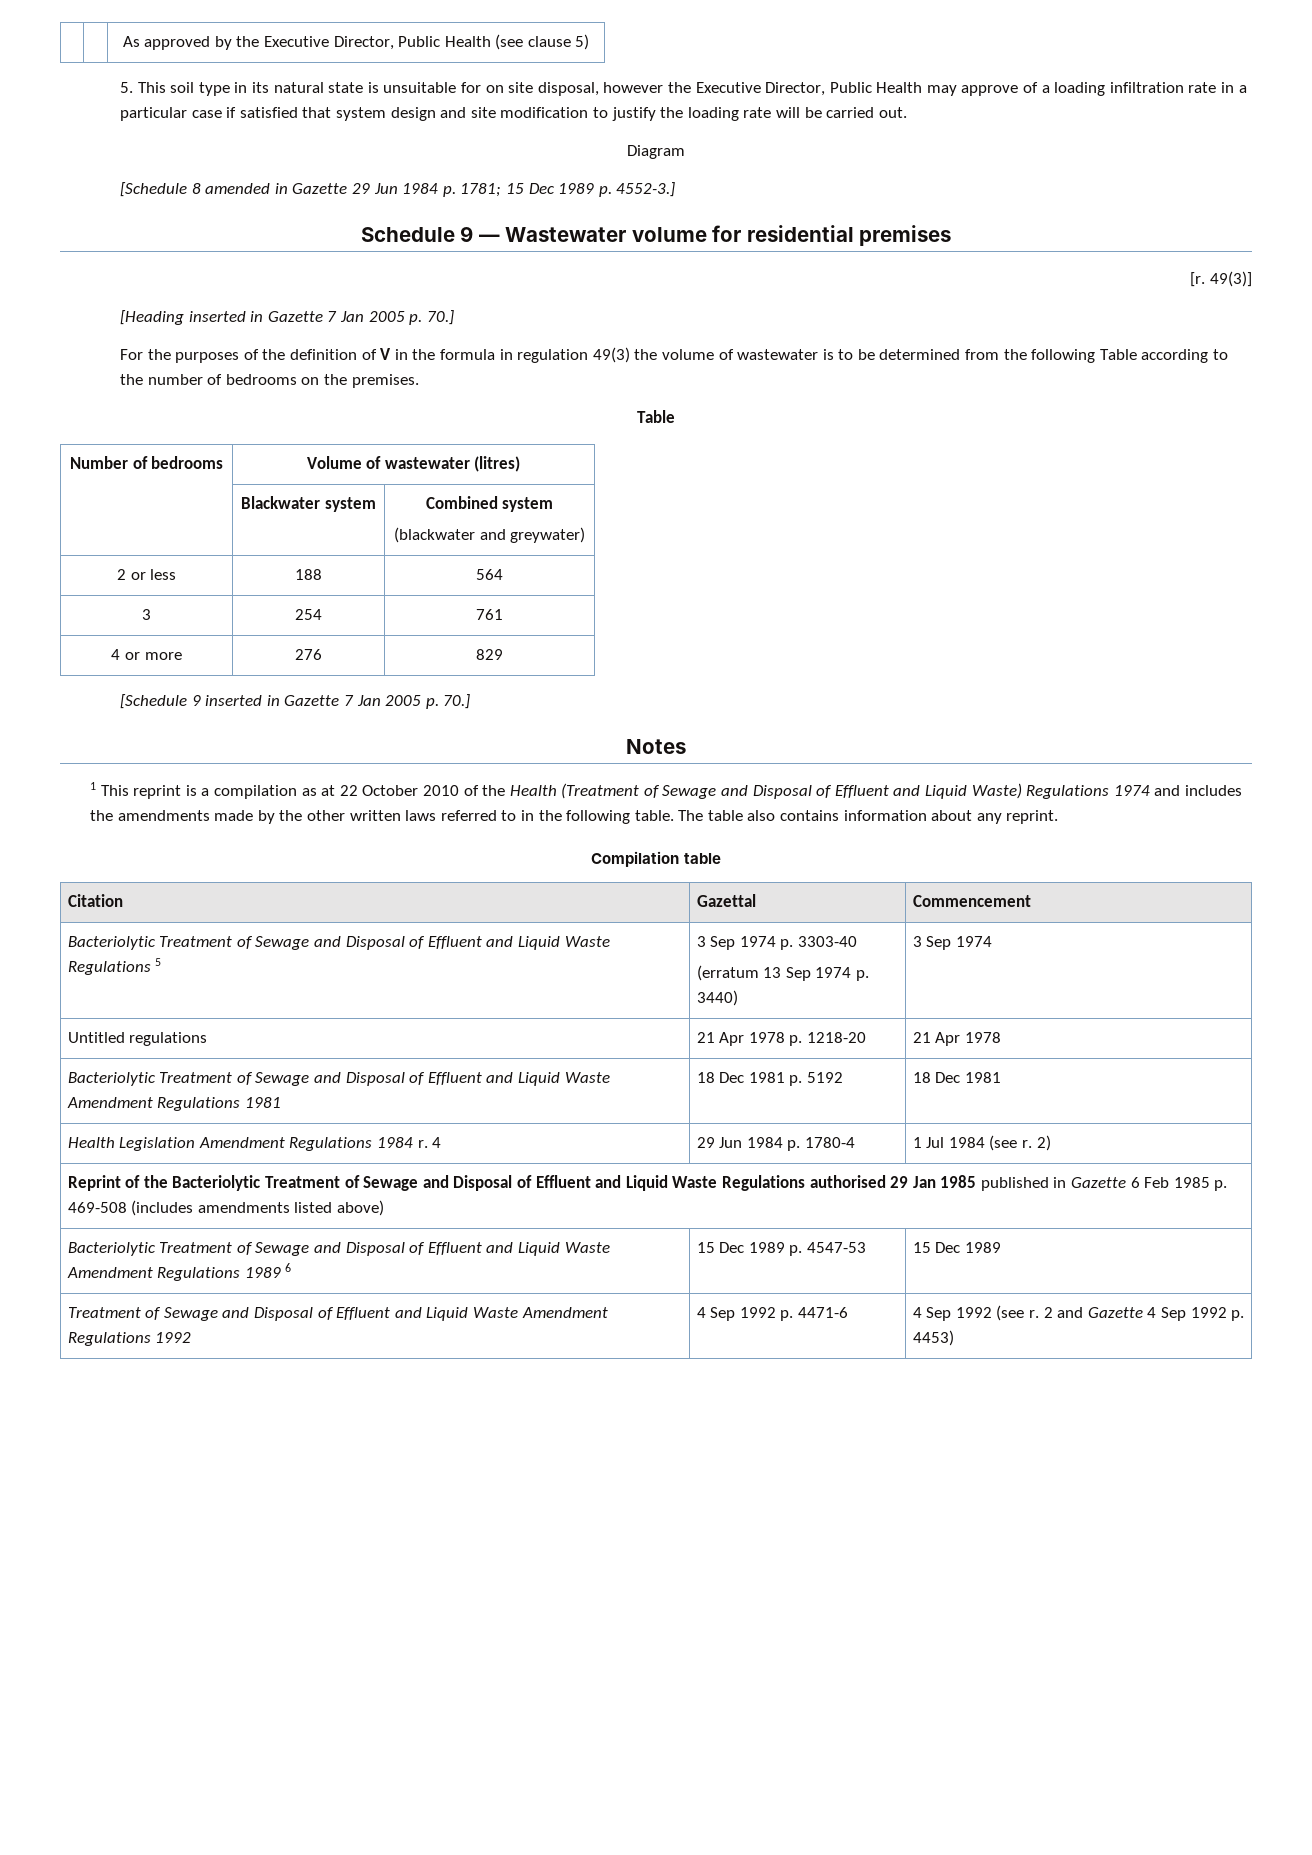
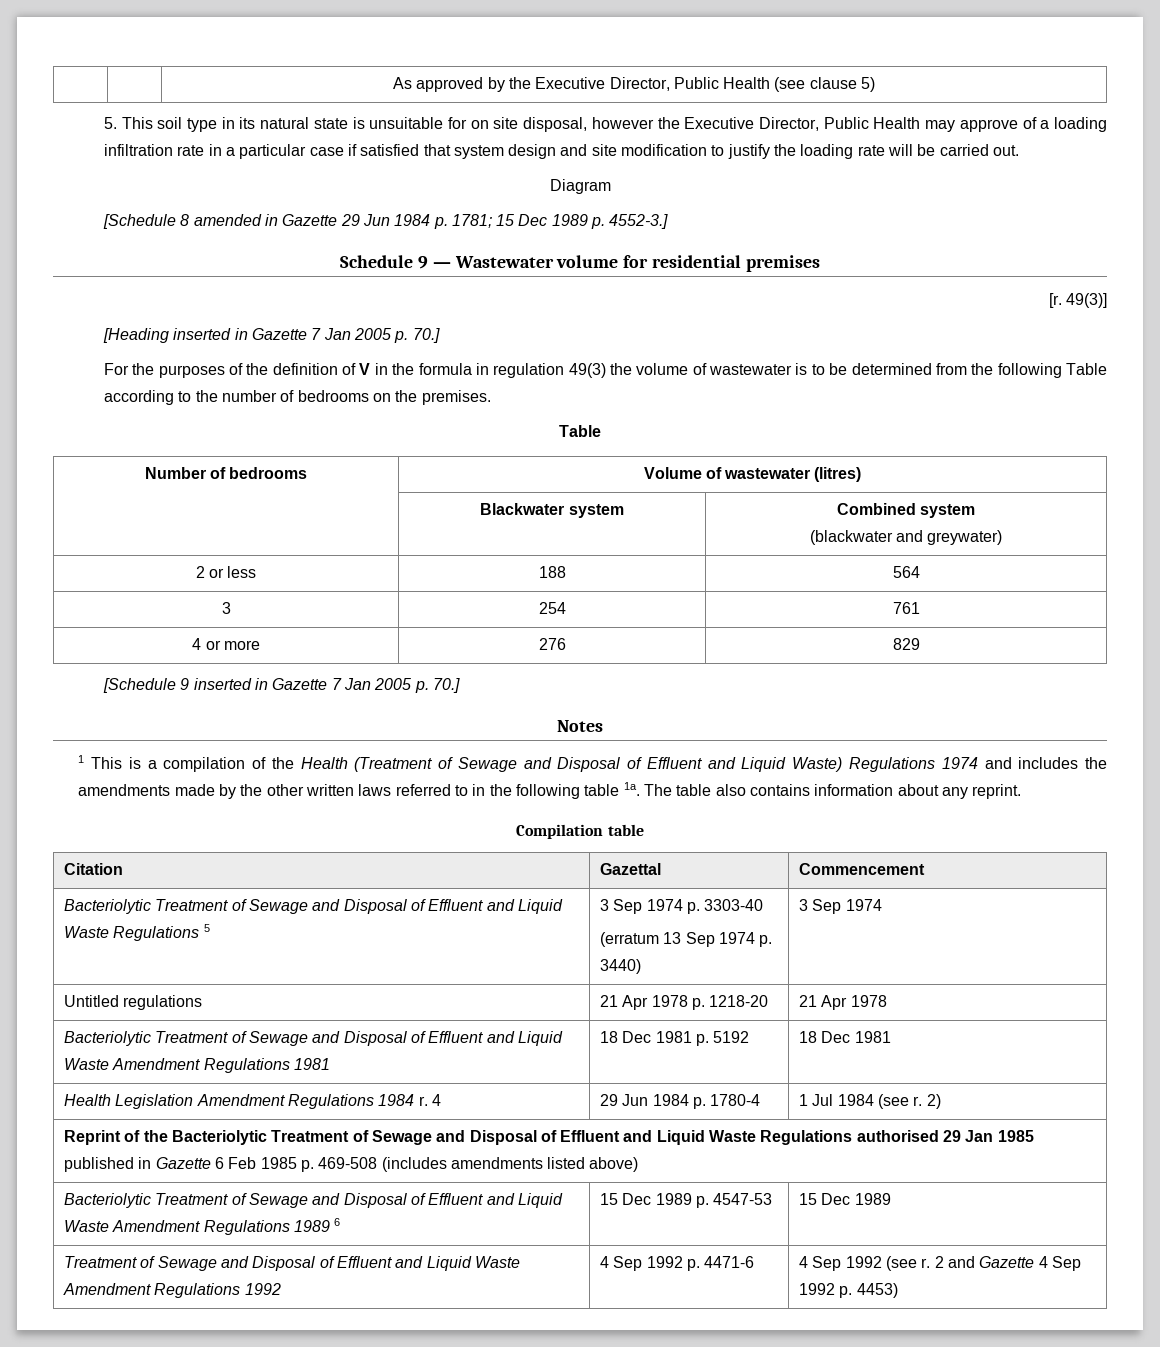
- 1 This reprint is a compilation as at 22 October 2010 of the Health (Treatment of Sewage and Disposal of Effluent and Liquid Waste) Regulations 1974 and includes the amendments made by the other written laws referred to in the following table.
+ 1 This is a compilation of the Health (Treatment of Sewage and Disposal of Effluent and Liquid Waste) Regulations 1974 and includes the amendments made by the other written laws referred to in the following table 1a.

